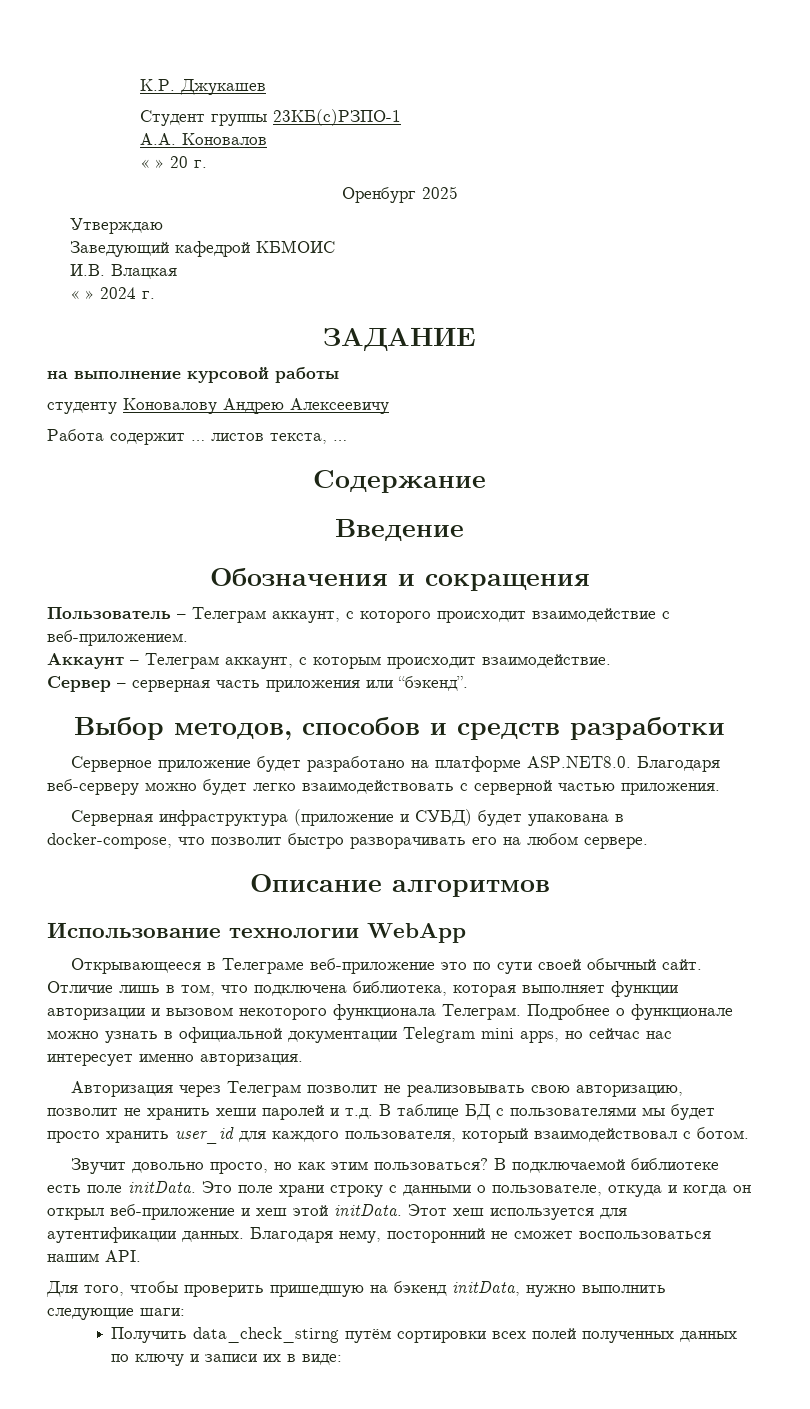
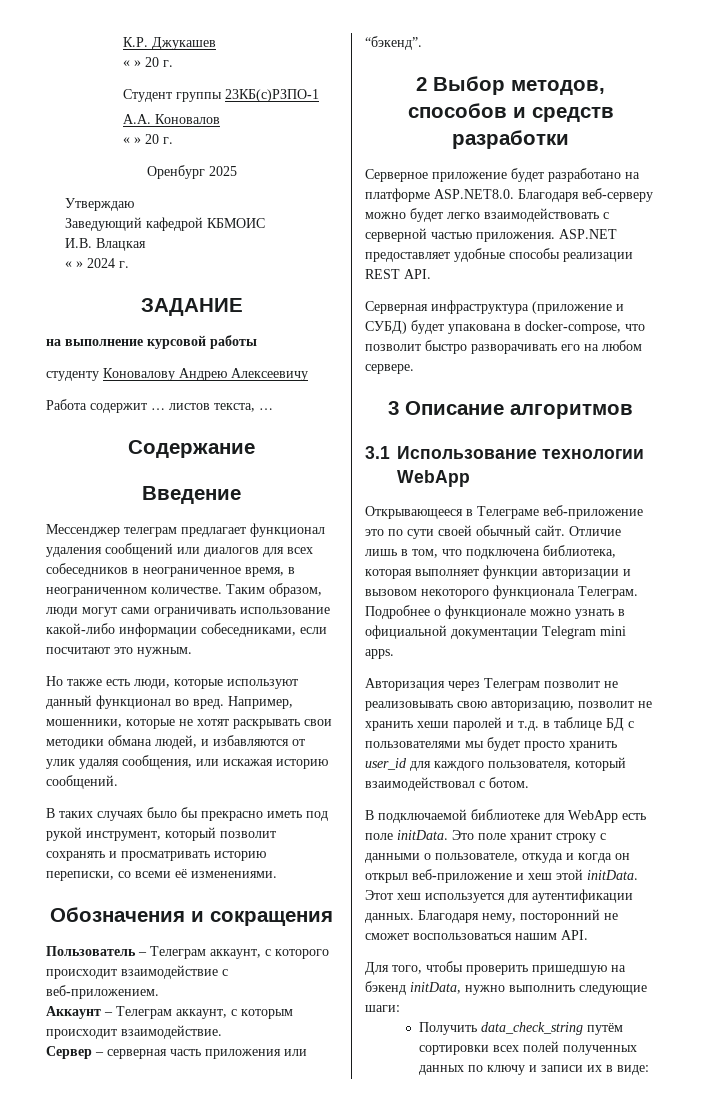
  К.Р. Джукашев
+ « » 20 г.
+ Мессенджер телеграм предлагает функционал удаления сообщений или диалогов для всех собеседников в неограниченное время, в неограниченном количестве. Таким образом, люди могут сами ограничивать использование какой-либо информации собеседниками, если посчитают это нужным.
+ Но также есть люди, которые используют данный функционал во вред. Например, мошенники, которые не хотят раскрывать свои методики обмана людей, и избавляются от улик удаляя сообщения, или искажая историю сообщений.
+ В таких случаях было бы прекрасно иметь под рукой инструмент, который позволит сохранять и просматривать историю переписки, со всеми её изменениями.
- Выбор методов, способов и средств разработки
+ 2 Выбор методов, способов и средств разработки
+ ASP.NET предоставляет удобные способы реализации REST API.
- Описание алгоритмов
+ 3 Описание алгоритмов
- Использование технологии WebApp
+ 3.1 Использование технологии WebApp
- Подробнее о функционале можно узнать в официальной документации Telegram mini apps, но сейчас нас интересует именно авторизация.
+ Подробнее о функционале можно узнать в официальной документации Telegram mini apps.
- Авторизация через Телеграм позволит не реализовывать свою авторизацию, позволит не хранить хеши паролей и т.д. В таблице БД с пользователями мы будет просто хранить user_id для каждого пользователя, который взаимодействовал с ботом.
+ Авторизация через Телеграм позволит не реализовывать свою авторизацию, позволит не хранить хеши паролей и т.д. в таблице БД с пользователями мы будет просто хранить user_id для каждого пользователя, который взаимодействовал с ботом.
- Звучит довольно просто, но как этим пользоваться? В подключаемой библиотеке есть поле initData.
+ В подключаемой библиотеке для WebApp есть поле initData.
- Это поле храни строку с данными о пользователе, откуда и когда он открыл веб-приложение и хеш этой initData.
+ Это поле хранит строку с данными о пользователе, откуда и когда он открыл веб-приложение и хеш этой initData.
- Получить data_check_stirng путём сортировки всех полей полученных данных по ключу и записи их в виде:
+ Получить data_check_string путём сортировки всех полей полученных данных по ключу и записи их в виде:

